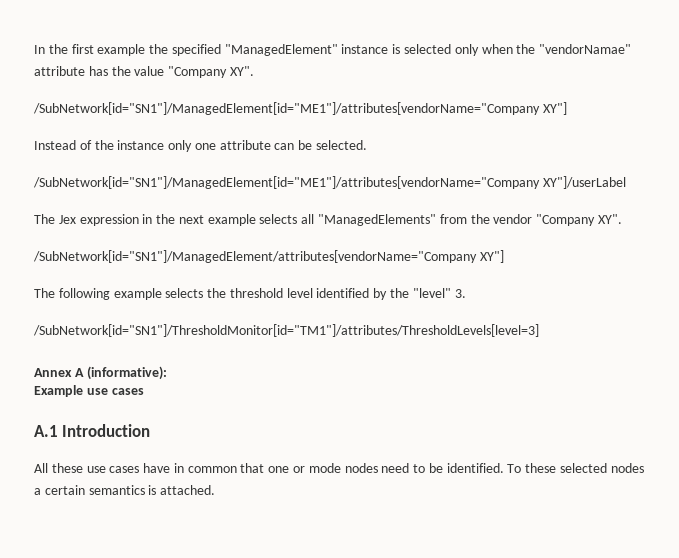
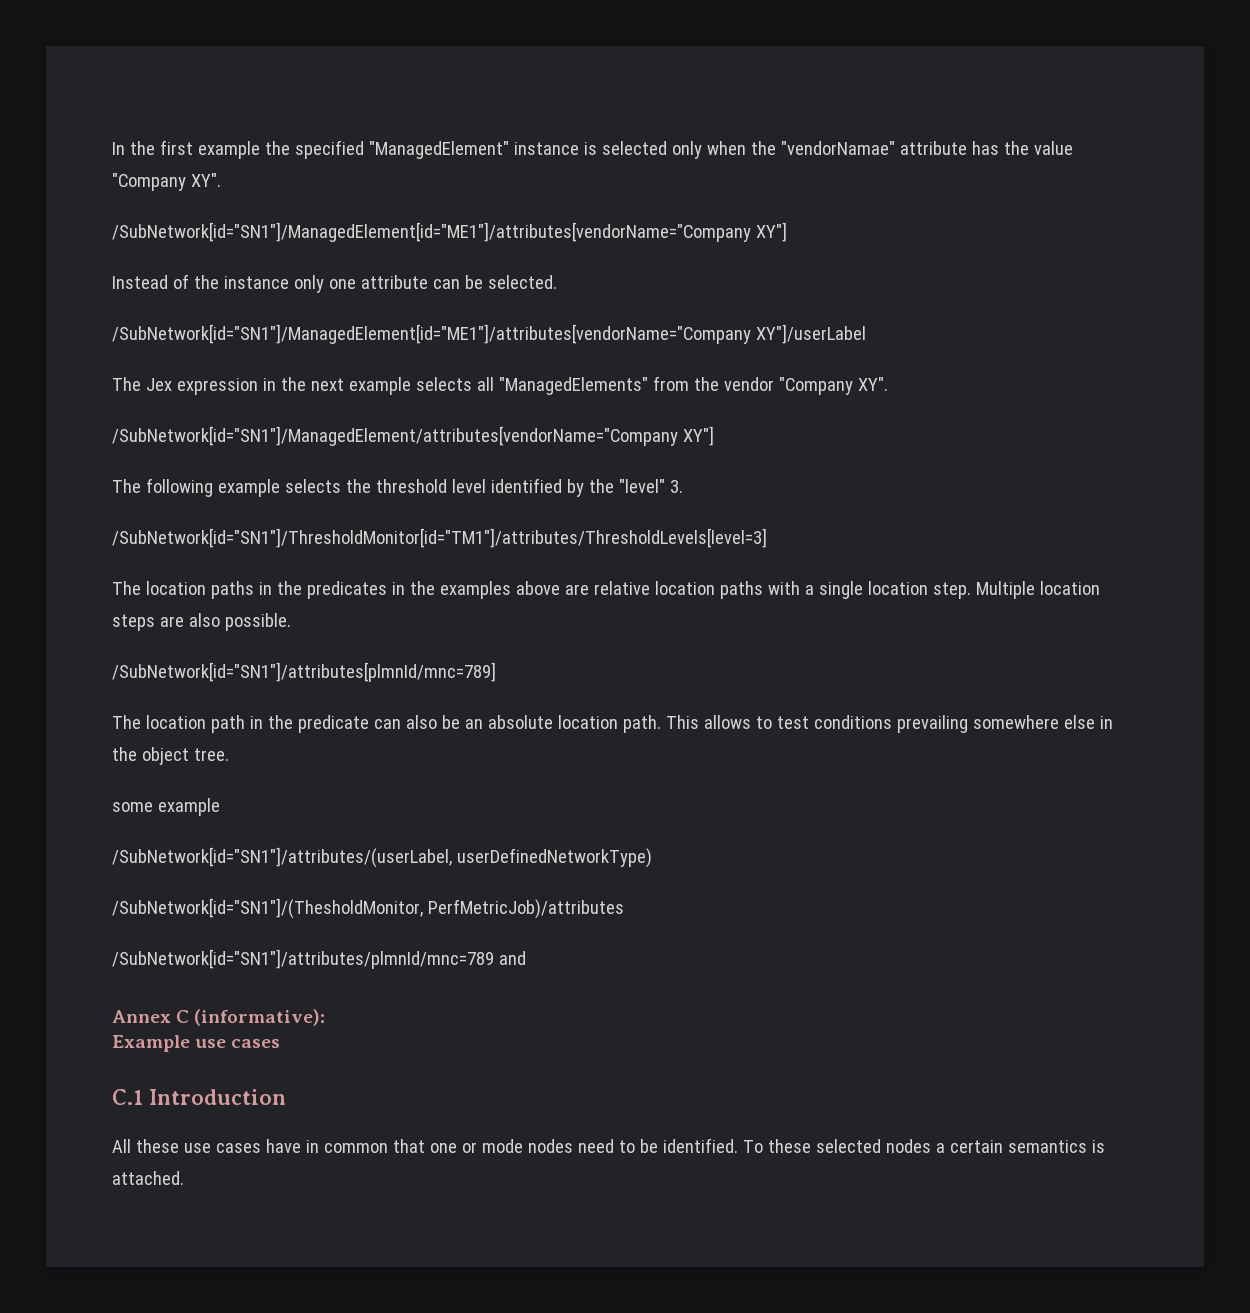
+ The location paths in the predicates in the examples above are relative location paths with a single location step. Multiple location steps are also possible.
+ /SubNetwork[id="SN1"]/attributes[plmnId/mnc=789]
+ The location path in the predicate can also be an absolute location path. This allows to test conditions prevailing somewhere else in the object tree.
+ some example
+ /SubNetwork[id="SN1"]/attributes/(userLabel, userDefinedNetworkType)
+ /SubNetwork[id="SN1"]/(ThesholdMonitor, PerfMetricJob)/attributes
+ /SubNetwork[id="SN1"]/attributes/plmnId/mnc=789 and
- Annex A (informative):
+ Annex C (informative):
- A.1 Introduction
+ C.1 Introduction

